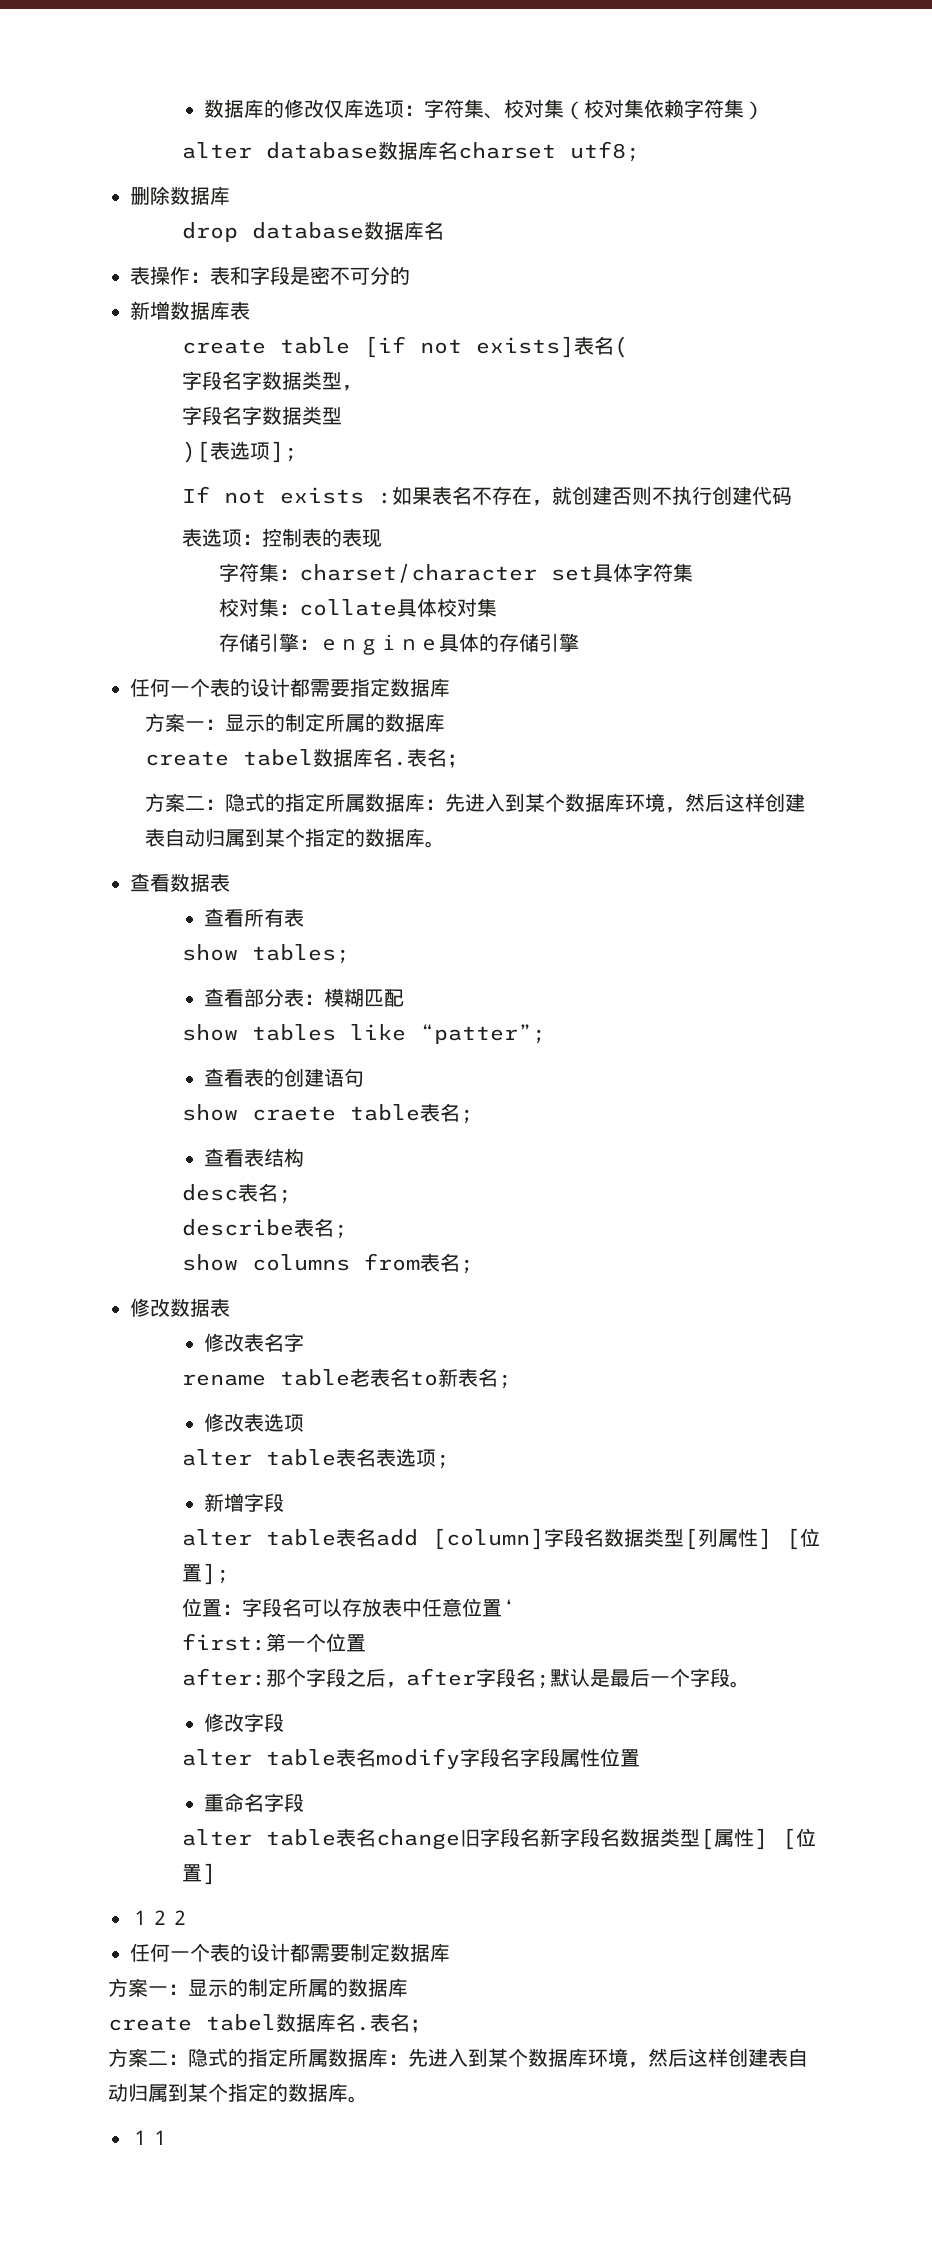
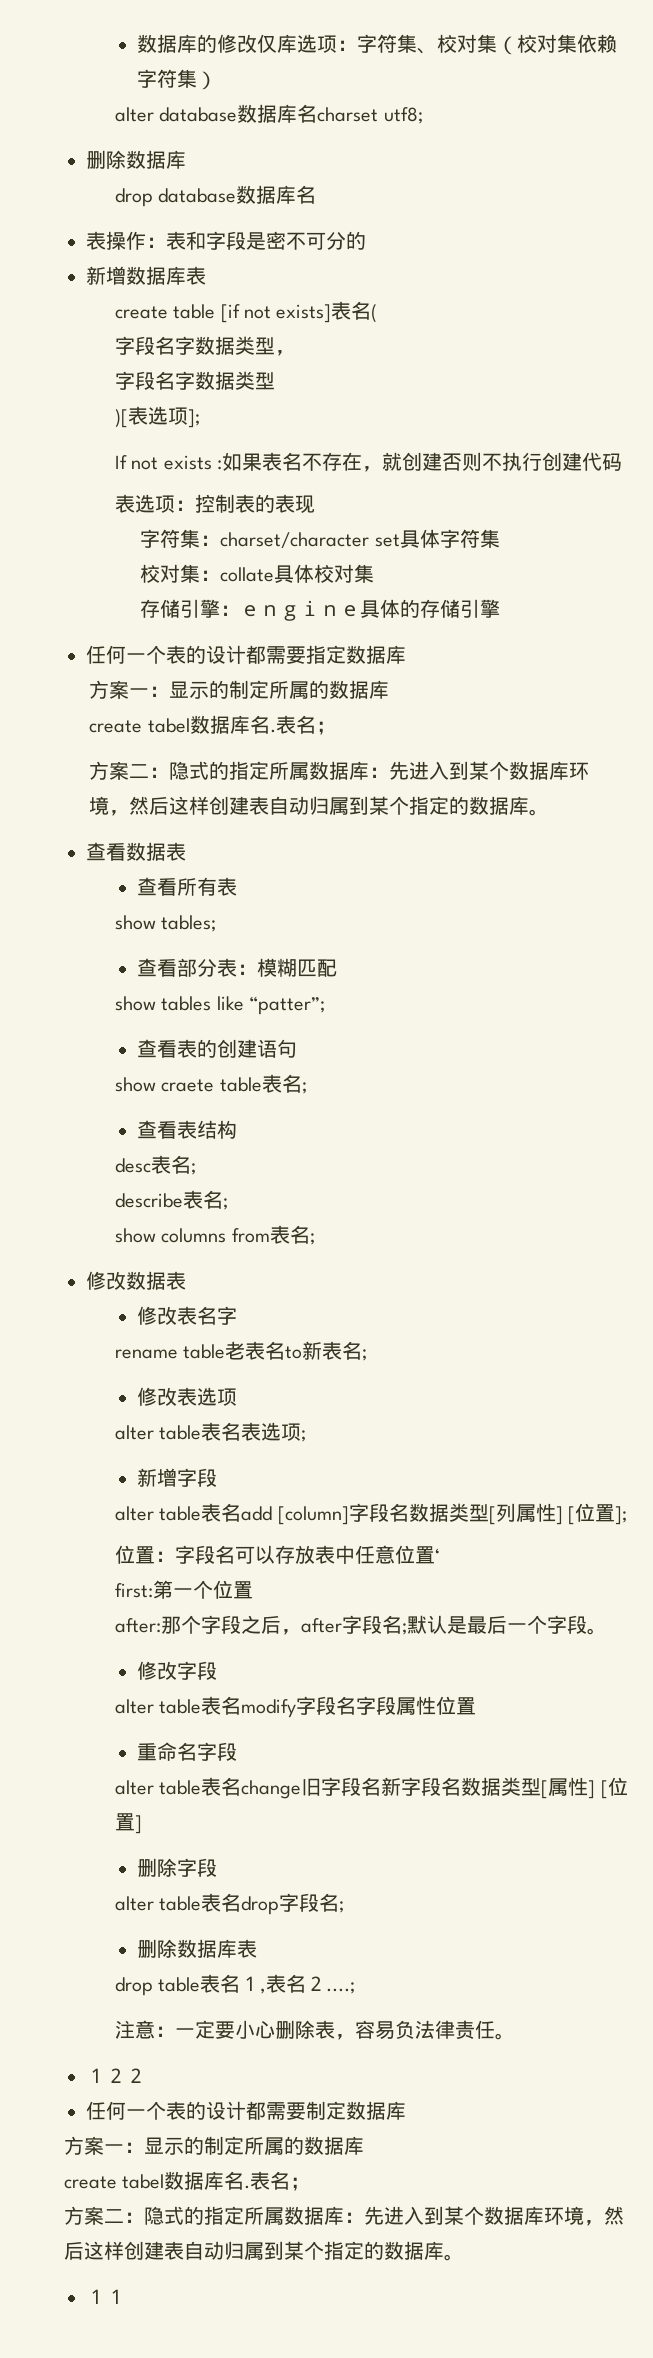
+ 删除字段
+ alter table表名drop字段名;
+ 删除数据库表
+ drop table表名１,表名２....;
+ 注意：一定要小心删除表，容易负法律责任。

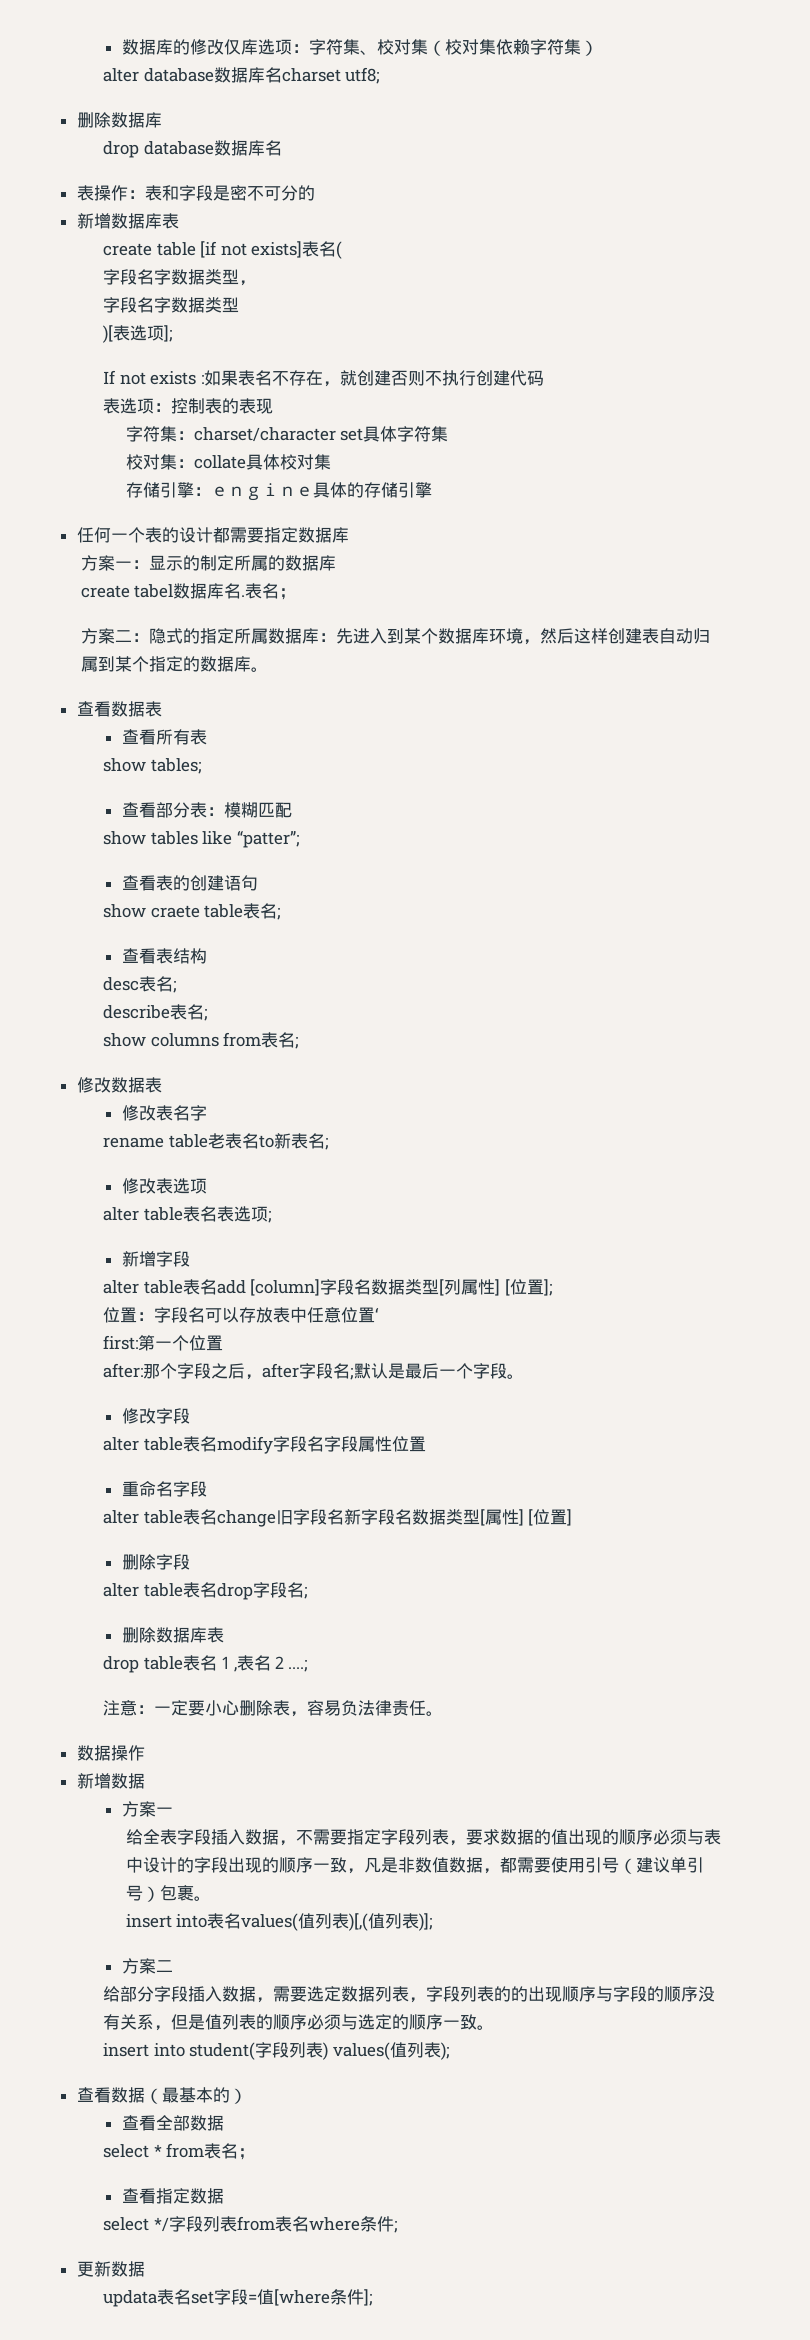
- １２２
- 任何一个表的设计都需要制定数据库
- 方案一：显示的制定所属的数据库
- create tabel数据库名.表名；
- 方案二：隐式的指定所属数据库：先进入到某个数据库环境，然后这样创建表自动归属到某个指定的数据库。
- １１
+ 数据操作
+ 新增数据
+ 方案一
+ 给全表字段插入数据，不需要指定字段列表，要求数据的值出现的顺序必须与表中设计的字段出现的顺序一致，凡是非数值数据，都需要使用引号（建议单引号）包裹。
+ insert into表名values(值列表)[,(值列表)];
+ 方案二
+ 给部分字段插入数据，需要选定数据列表，字段列表的的出现顺序与字段的顺序没有关系，但是值列表的顺序必须与选定的顺序一致。
+ insert into student(字段列表) values(值列表);
+ 查看数据（最基本的）
+ 查看全部数据
+ select * from表名；
+ 查看指定数据
+ select */字段列表from表名where条件;
+ 更新数据
+ updata表名set字段=值[where条件];

